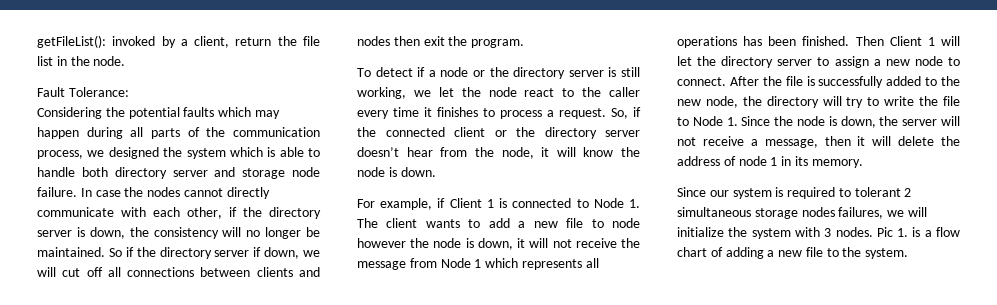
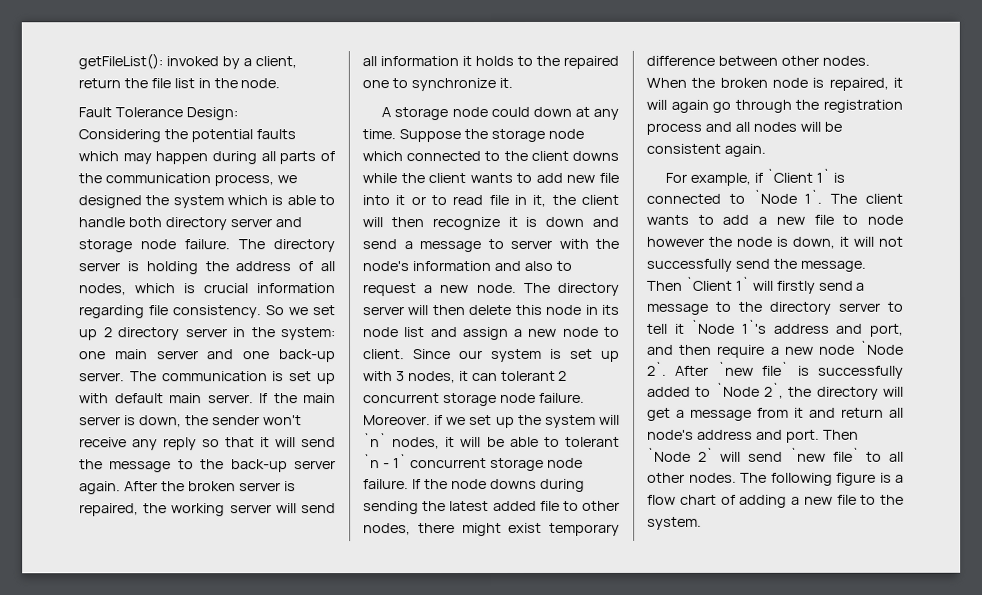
- Fault Tolerance:
+ Fault Tolerance Design:
- In case the nodes cannot directly communicate with each other, if the directory server is down, the consistency will no longer be maintained. So if the directory server if down, we will cut off all connections between clients and nodes then exit the program.
- To detect if a node or the directory server is still working, we let the node react to the caller every time it finishes to process a request. So, if the connected client or the directory server doesn’t hear from the node, it will know the node is down.
+ The directory server is holding the address of all nodes, which is crucial information regarding file consistency. So we set up 2 directory server in the system: one main server and one back-up server. The communication is set up with default main server. If the main server is down, the sender won't receive any reply so that it will send the message to the back-up server again. After the broken server is repaired, the working server will send all information it holds to the repaired one to synchronize it.
+ A storage node could down at any time. Suppose the storage node which connected to the client downs while the client wants to add new file into it or to read file in it, the client will then recognize it is down and send a message to server with the node's information and also to request a new node. The directory server will then delete this node in its node list and assign a new node to client. Since our system is set up with 3 nodes, it can tolerant 2 concurrent storage node failure. Moreover. if we set up the system will `n` nodes, it will be able to tolerant `n - 1` concurrent storage node failure. If the node downs during sending the latest added file to other nodes, there might exist temporary difference between other nodes. When the broken node is repaired, it will again go through the registration process and all nodes will be consistent again.
- For example, if Client 1 is connected to Node 1. The client wants to add a new file to node however the node is down, it will not receive the message from Node 1 which represents all operations has been finished. Then Client 1 will let the directory server to assign a new node to connect. After the file is successfully added to the new node, the directory will try to write the file to Node 1. Since the node is down, the server will not receive a message, then it will delete the address of node 1 in its memory.
- Since our system is required to tolerant 2 simultaneous storage nodes failures, we will initialize the system with 3 nodes. Pic 1. is a flow chart of adding a new file to the system.
+ For example, if `Client 1` is connected to `Node 1`. The client wants to add a new file to node however the node is down, it will not successfully send the message. Then `Client 1` will firstly send a message to the directory server to tell it `Node 1`'s address and port, and then require a new node `Node 2`. After `new file` is successfully added to `Node 2`, the directory will get a message from it and return all node's address and port. Then `Node 2` will send `new file` to all other nodes. The following figure is a flow chart of adding a new file to the system.

